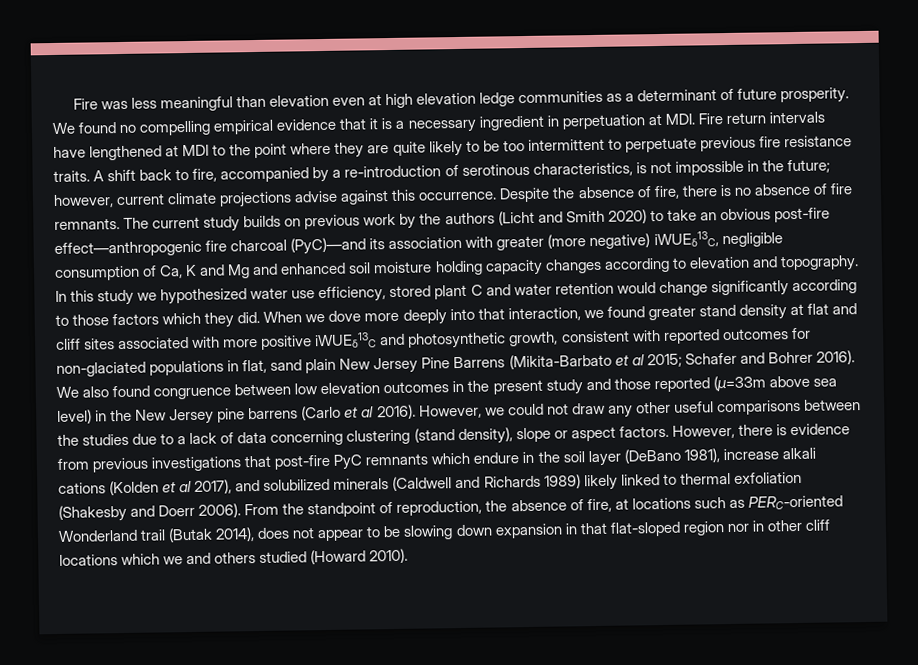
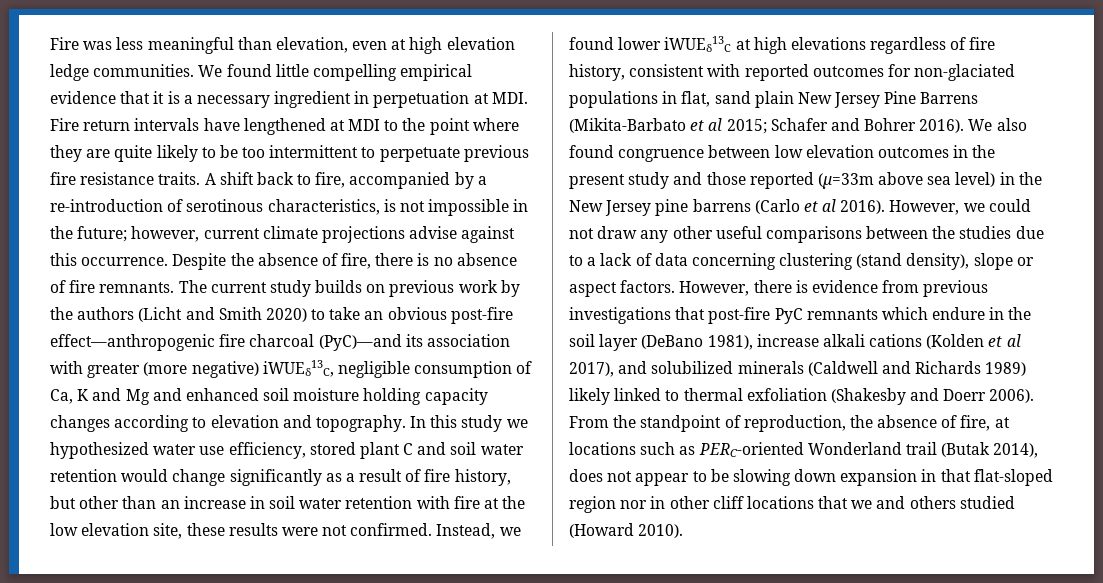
- Fire was less meaningful than elevation even at high elevation ledge communities as a determinant of future prosperity.
+ Fire was less meaningful than elevation, even at high elevation ledge communities.
- We found no compelling empirical evidence that it is a necessary ingredient in perpetuation at MDI. Fire return intervals have lengthened at MDI to the point where they are quite likely to be too intermittent to perpetuate previous fire resistance traits.
+ We found little compelling empirical evidence that it is a necessary ingredient in perpetuation at MDI. Fire return intervals have lengthened at MDI to the point where they are quite likely to be too intermittent to perpetuate previous fire resistance traits.
- In this study we hypothesized water use efficiency, stored plant C and water retention would change significantly according to those factors which they did. When we dove more deeply into that interaction, we found greater stand density at flat and cliff sites associated with more positive iWUEδ13C and photosynthetic growth, consistent with reported outcomes for non-glaciated populations in flat, sand plain New Jersey Pine Barrens (Mikita-Barbato et al 2015; Schafer and Bohrer 2016).
+ In this study we hypothesized water use efficiency, stored plant C and soil water retention would change significantly as a result of fire history, but other than an increase in soil water retention with fire at the low elevation site, these results were not confirmed. Instead, we found lower iWUEδ13C at high elevations regardless of fire history, consistent with reported outcomes for non-glaciated populations in flat, sand plain New Jersey Pine Barrens (Mikita-Barbato et al 2015; Schafer and Bohrer 2016).
- From the standpoint of reproduction, the absence of fire, at locations such as PERC-oriented Wonderland trail (Butak 2014), does not appear to be slowing down expansion in that flat-sloped region nor in other cliff locations which we and others studied (Howard 2010).
+ From the standpoint of reproduction, the absence of fire, at locations such as PERC-oriented Wonderland trail (Butak 2014), does not appear to be slowing down expansion in that flat-sloped region nor in other cliff locations that we and others studied (Howard 2010).

